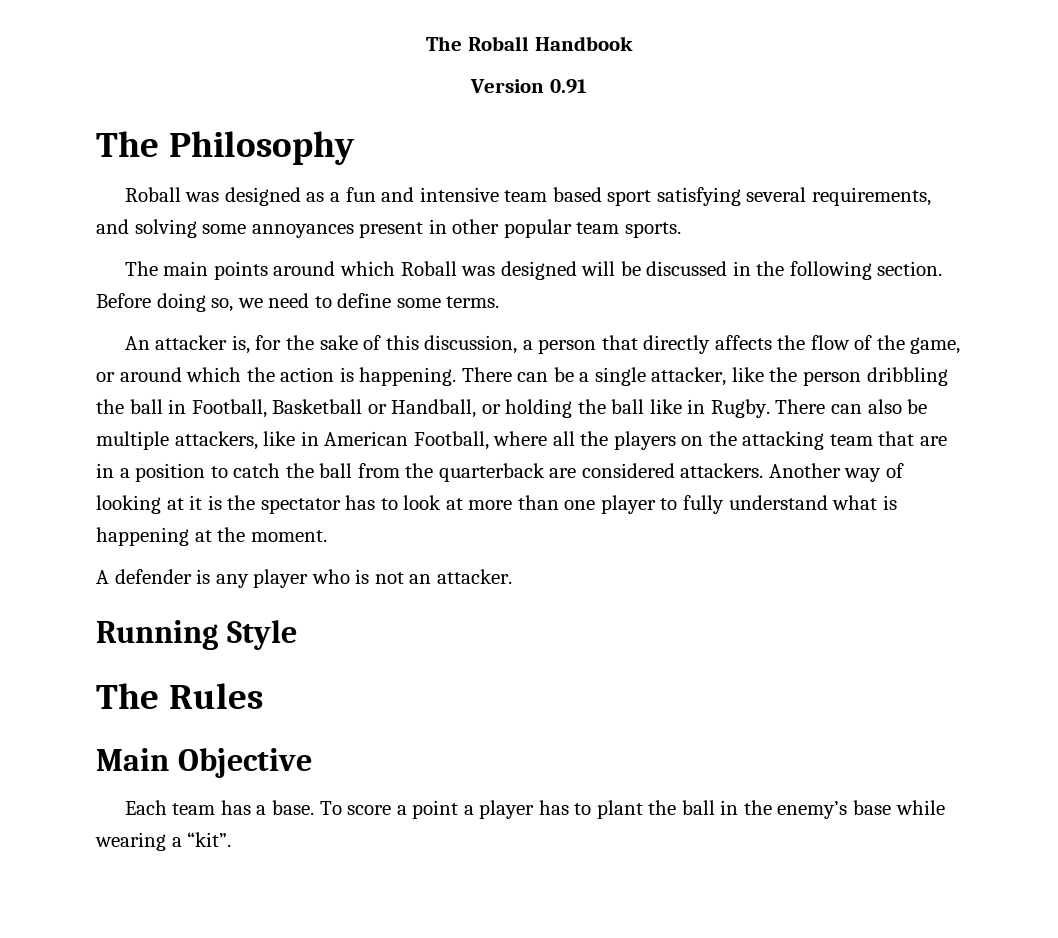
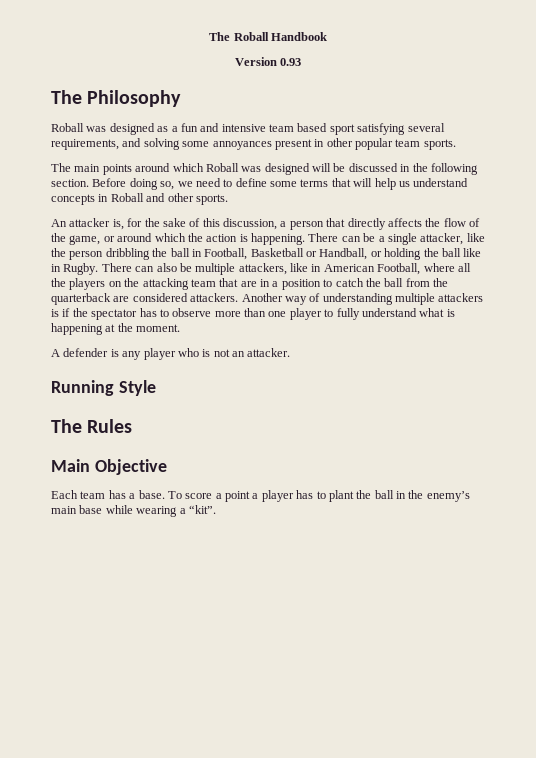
- Version 0.91
+ Version 0.93
- Before doing so, we need to define some terms.
+ Before doing so, we need to define some terms that will help us understand concepts in Roball and other sports.
- Another way of looking at it is the spectator has to look at more than one player to fully understand what is happening at the moment.
+ Another way of understanding multiple attackers is if the spectator has to observe more than one player to fully understand what is happening at the moment.
- To score a point a player has to plant the ball in the enemy’s base while wearing a “kit”.
+ To score a point a player has to plant the ball in the enemy’s main base while wearing a “kit”.

